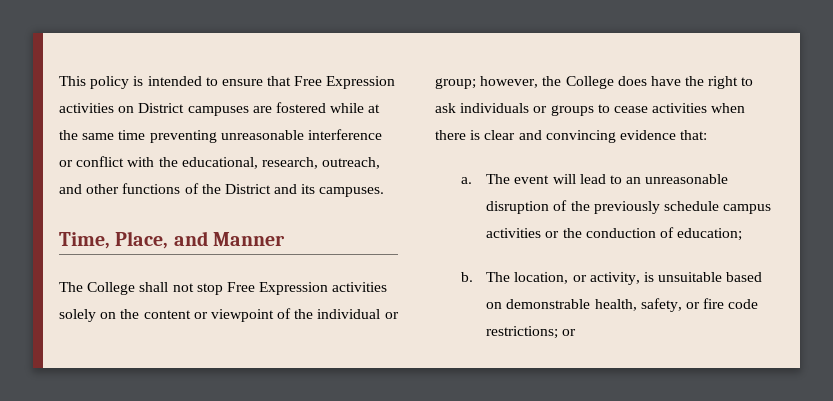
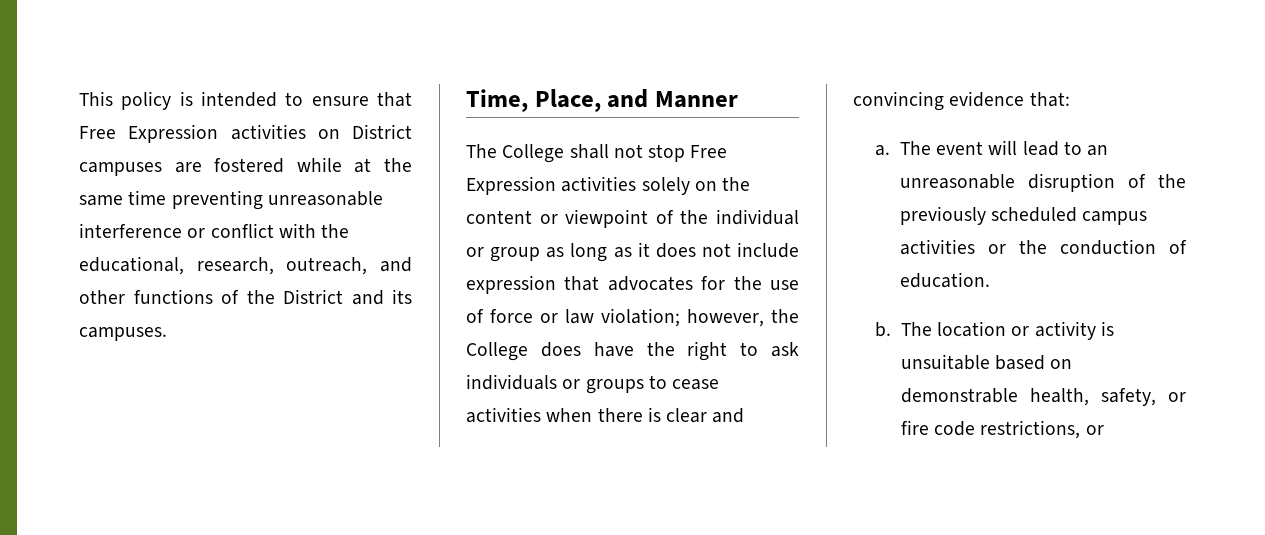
- The College shall not stop Free Expression activities solely on the content or viewpoint of the individual or group; however, the College does have the right to ask individuals or groups to cease activities when there is clear and convincing evidence that:
+ The College shall not stop Free Expression activities solely on the content or viewpoint of the individual or group as long as it does not include expression that advocates for the use of force or law violation; however, the College does have the right to ask individuals or groups to cease activities when there is clear and convincing evidence that:
- The event will lead to an unreasonable disruption of the previously schedule campus activities or the conduction of education;
+ The event will lead to an unreasonable disruption of the previously scheduled campus activities or the conduction of education.
- The location, or activity, is unsuitable based on demonstrable health, safety, or fire code restrictions; or
+ The location or activity is unsuitable based on demonstrable health, safety, or fire code restrictions, or

